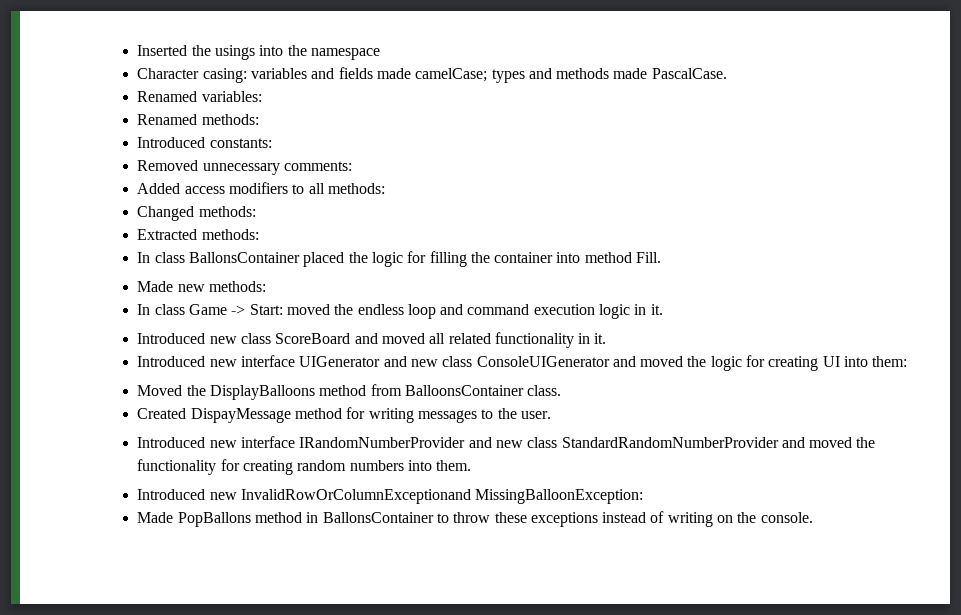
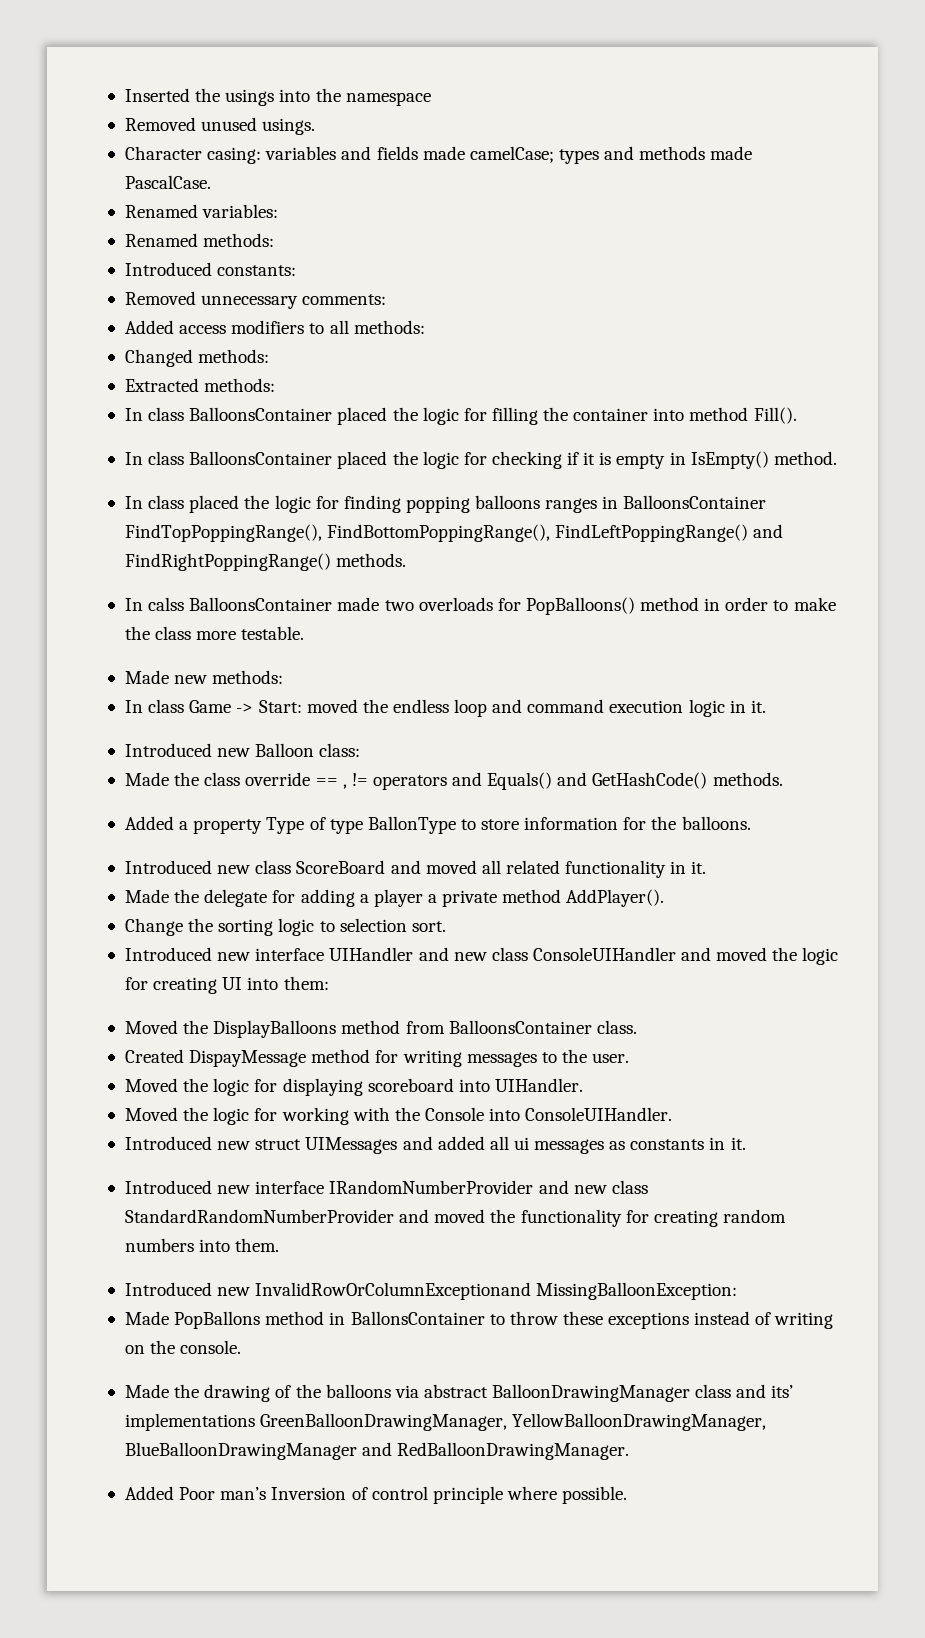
+ Removed unused usings.
- In class BallonsContainer placed the logic for filling the container into method Fill.
+ In class BalloonsContainer placed the logic for filling the container into method Fill().
+ In class BalloonsContainer placed the logic for checking if it is empty in IsEmpty() method.
+ In class placed the logic for finding popping balloons ranges in BalloonsContainer FindTopPoppingRange(), FindBottomPoppingRange(), FindLeftPoppingRange() and FindRightPoppingRange() methods.
+ In calss BalloonsContainer made two overloads for PopBalloons() method in order to make the class more testable.
+ Introduced new Balloon class:
+ Made the class override == , != operators and Equals() and GetHashCode() methods.
+ Added a property Type of type BallonType to store information for the balloons.
- Introduced new interface UIGenerator and new class ConsoleUIGenerator and moved the logic for creating UI into them:
+ Made the delegate for adding a player a private method AddPlayer().
+ Change the sorting logic to selection sort.
+ Introduced new interface UIHandler and new class ConsoleUIHandler and moved the logic for creating UI into them:
+ Moved the logic for displaying scoreboard into UIHandler.
+ Moved the logic for working with the Console into ConsoleUIHandler.
+ Introduced new struct UIMessages and added all ui messages as constants in it.
+ Made the drawing of the balloons via abstract BalloonDrawingManager class and its’ implementations GreenBalloonDrawingManager, YellowBalloonDrawingManager, BlueBalloonDrawingManager and RedBalloonDrawingManager.
+ Added Poor man’s Inversion of control principle where possible.

